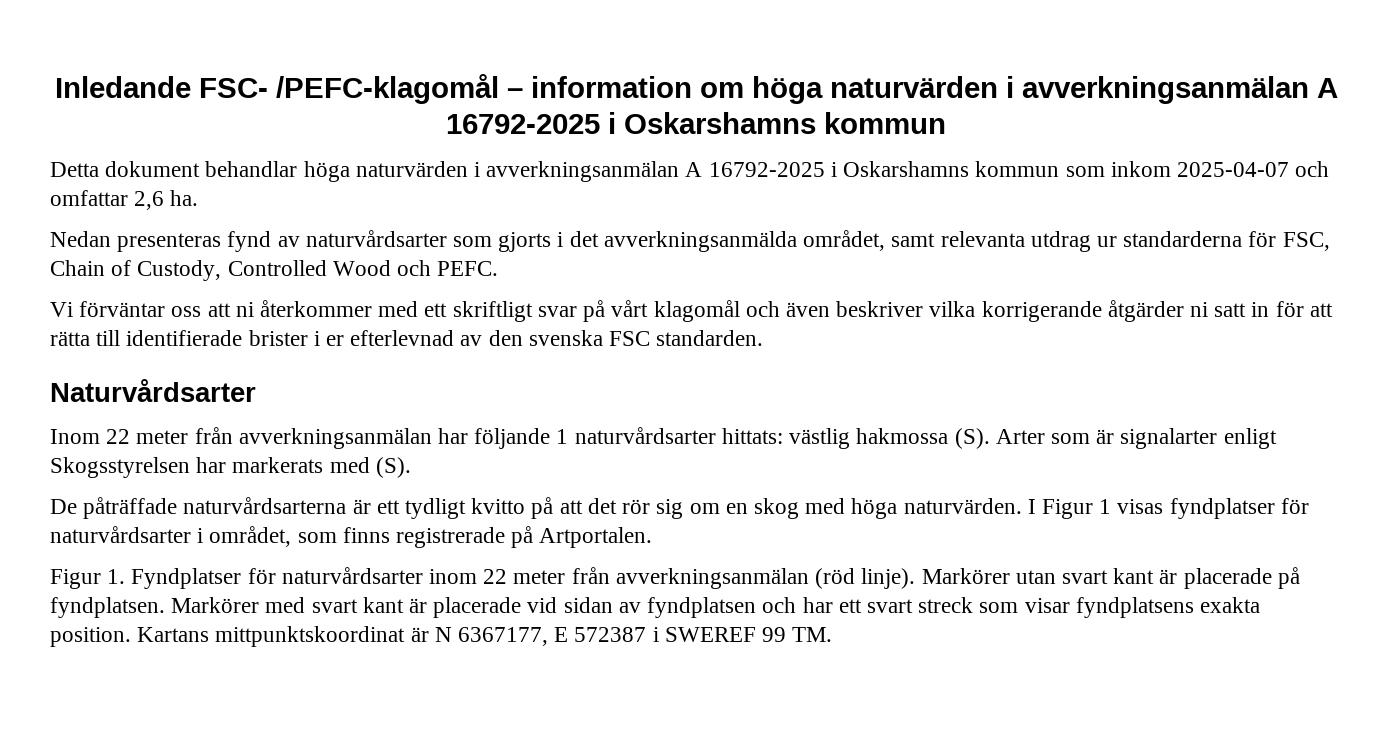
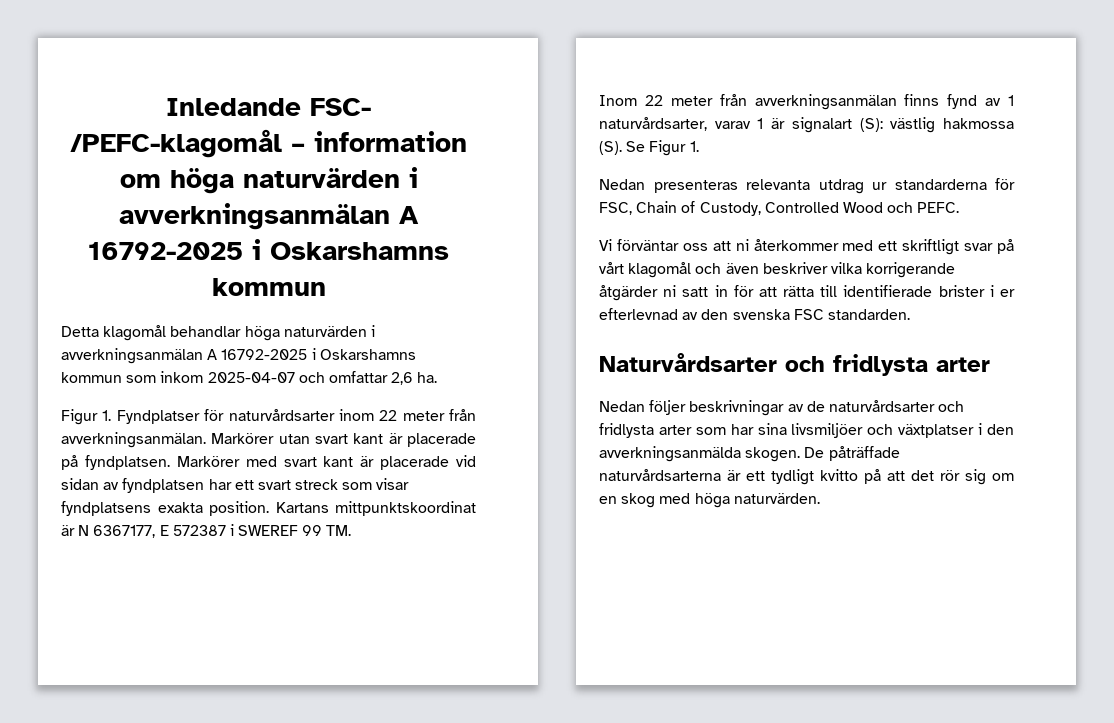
- Detta dokument behandlar höga naturvärden i avverkningsanmälan A 16792-2025 i Oskarshamns kommun som inkom 2025-04-07 och omfattar 2,6 ha.
+ Detta klagomål behandlar höga naturvärden i avverkningsanmälan A 16792-2025 i Oskarshamns kommun som inkom 2025-04-07 och omfattar 2,6 ha.
- Nedan presenteras fynd av naturvårdsarter som gjorts i det avverkningsanmälda området, samt relevanta utdrag ur standarderna för FSC, Chain of Custody, Controlled Wood och PEFC.
+ Figur 1. Fyndplatser för naturvårdsarter inom 22 meter från avverkningsanmälan. Markörer utan svart kant är placerade på fyndplatsen. Markörer med svart kant är placerade vid sidan av fyndplatsen har ett svart streck som visar fyndplatsens exakta position. Kartans mittpunktskoordinat är N 6367177, E 572387 i SWEREF 99 TM.
+ Inom 22 meter från avverkningsanmälan finns fynd av 1 naturvårdsarter, varav 1 är signalart (S): västlig hakmossa (S). Se Figur 1.
+ Nedan presenteras relevanta utdrag ur standarderna för FSC, Chain of Custody, Controlled Wood och PEFC.
- Naturvårdsarter
- Inom 22 meter från avverkningsanmälan har följande 1 naturvårdsarter hittats: västlig hakmossa (S). Arter som är signalarter enligt Skogsstyrelsen har markerats med (S).
- De påträffade naturvårdsarterna är ett tydligt kvitto på att det rör sig om en skog med höga naturvärden. I Figur 1 visas fyndplatser för naturvårdsarter i området, som finns registrerade på Artportalen.
- Figur 1. Fyndplatser för naturvårdsarter inom 22 meter från avverkningsanmälan (röd linje). Markörer utan svart kant är placerade på fyndplatsen. Markörer med svart kant är placerade vid sidan av fyndplatsen och har ett svart streck som visar fyndplatsens exakta position. Kartans mittpunktskoordinat är N 6367177, E 572387 i SWEREF 99 TM.
+ Naturvårdsarter och fridlysta arter
+ Nedan följer beskrivningar av de naturvårdsarter och fridlysta arter som har sina livsmiljöer och växtplatser i den avverkningsanmälda skogen. De påträffade naturvårdsarterna är ett tydligt kvitto på att det rör sig om en skog med höga naturvärden.

